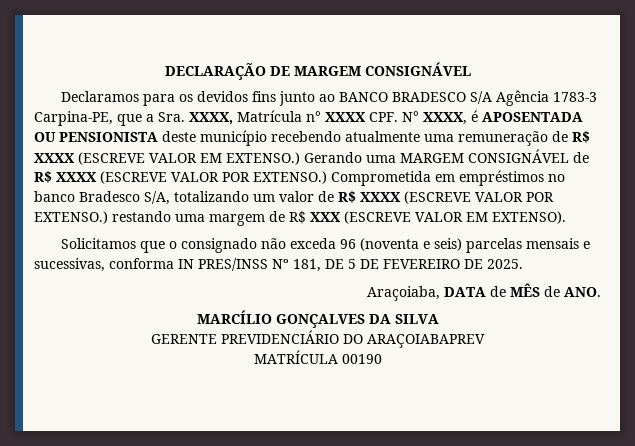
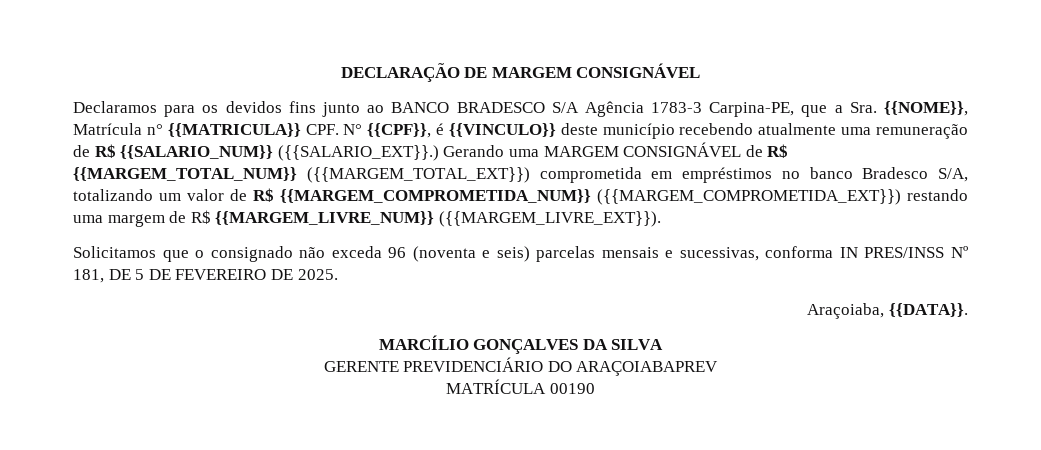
- Declaramos para os devidos fins junto ao BANCO BRADESCO S/A Agência 1783-3 Carpina-PE, que a Sra. XXXX, Matrícula n° XXXX CPF. N° XXXX, é APOSENTADA OU PENSIONISTA deste município recebendo atualmente uma remuneração de R$ XXXX (ESCREVE VALOR EM EXTENSO.)
+ Declaramos para os devidos fins junto ao BANCO BRADESCO S/A Agência 1783-3 Carpina-PE, que a Sra. {{NOME}}, Matrícula n° {{MATRICULA}} CPF. N° {{CPF}}, é {{VINCULO}} deste município recebendo atualmente uma remuneração de R$ {{SALARIO_NUM}} ({{SALARIO_EXT}}.)
- Gerando uma MARGEM CONSIGNÁVEL de R$ XXXX (ESCREVE VALOR POR EXTENSO.) Comprometida em empréstimos no banco Bradesco S/A, totalizando um valor de R$ XXXX (ESCREVE VALOR POR EXTENSO.) restando uma margem de R$ XXX (ESCREVE VALOR EM EXTENSO).
+ Gerando uma MARGEM CONSIGNÁVEL de R$ {{MARGEM_TOTAL_NUM}} ({{MARGEM_TOTAL_EXT}}) comprometida em empréstimos no banco Bradesco S/A, totalizando um valor de R$ {{MARGEM_COMPROMETIDA_NUM}} ({{MARGEM_COMPROMETIDA_EXT}}) restando uma margem de R$ {{MARGEM_LIVRE_NUM}} ({{MARGEM_LIVRE_EXT}}).
- Araçoiaba, DATA de MÊS de ANO.
+ Araçoiaba, {{DATA}}.

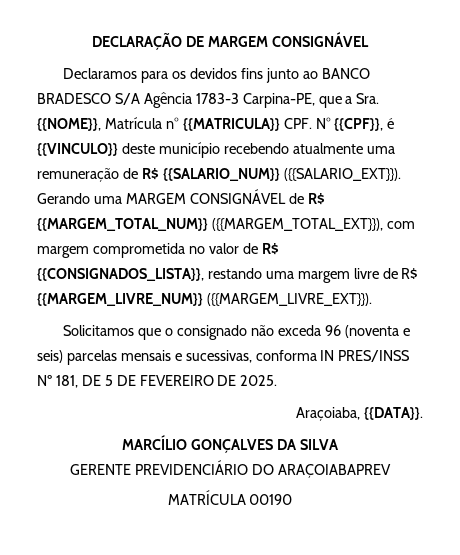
- Declaramos para os devidos fins junto ao BANCO BRADESCO S/A Agência 1783-3 Carpina-PE, que a Sra. {{NOME}}, Matrícula n° {{MATRICULA}} CPF. N° {{CPF}}, é {{VINCULO}} deste município recebendo atualmente uma remuneração de R$ {{SALARIO_NUM}} ({{SALARIO_EXT}}.)
+ Declaramos para os devidos fins junto ao BANCO BRADESCO S/A Agência 1783-3 Carpina-PE, que a Sra. {{NOME}}, Matrícula n° {{MATRICULA}} CPF. N° {{CPF}}, é {{VINCULO}} deste município recebendo atualmente uma remuneração de R$ {{SALARIO_NUM}} ({{SALARIO_EXT}}).
- Gerando uma MARGEM CONSIGNÁVEL de R$ {{MARGEM_TOTAL_NUM}} ({{MARGEM_TOTAL_EXT}}) comprometida em empréstimos no banco Bradesco S/A, totalizando um valor de R$ {{MARGEM_COMPROMETIDA_NUM}} ({{MARGEM_COMPROMETIDA_EXT}}) restando uma margem de R$ {{MARGEM_LIVRE_NUM}} ({{MARGEM_LIVRE_EXT}}).
+ Gerando uma MARGEM CONSIGNÁVEL de R$ {{MARGEM_TOTAL_NUM}} ({{MARGEM_TOTAL_EXT}}), com margem comprometida no valor de R$ {{CONSIGNADOS_LISTA}}, restando uma margem livre de R$ {{MARGEM_LIVRE_NUM}} ({{MARGEM_LIVRE_EXT}}).

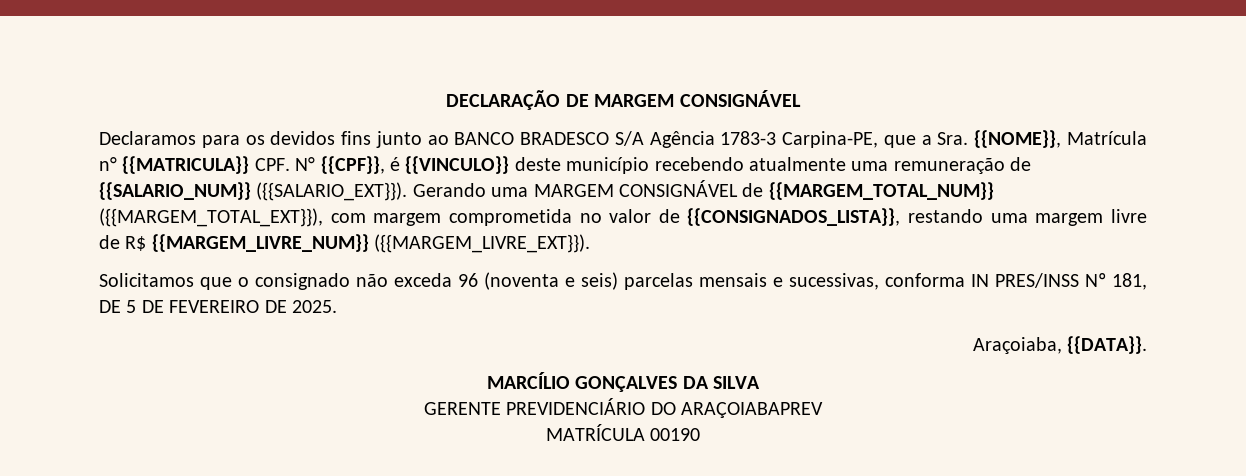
- Declaramos para os devidos fins junto ao BANCO BRADESCO S/A Agência 1783-3 Carpina-PE, que a Sra. {{NOME}}, Matrícula n° {{MATRICULA}} CPF. N° {{CPF}}, é {{VINCULO}} deste município recebendo atualmente uma remuneração de R$ {{SALARIO_NUM}} ({{SALARIO_EXT}}).
+ Declaramos para os devidos fins junto ao BANCO BRADESCO S/A Agência 1783-3 Carpina-PE, que a Sra. {{NOME}}, Matrícula n° {{MATRICULA}} CPF. N° {{CPF}}, é {{VINCULO}} deste município recebendo atualmente uma remuneração de {{SALARIO_NUM}} ({{SALARIO_EXT}}).
- Gerando uma MARGEM CONSIGNÁVEL de R$ {{MARGEM_TOTAL_NUM}} ({{MARGEM_TOTAL_EXT}}), com margem comprometida no valor de R$ {{CONSIGNADOS_LISTA}}, restando uma margem livre de R$ {{MARGEM_LIVRE_NUM}} ({{MARGEM_LIVRE_EXT}}).
+ Gerando uma MARGEM CONSIGNÁVEL de {{MARGEM_TOTAL_NUM}} ({{MARGEM_TOTAL_EXT}}), com margem comprometida no valor de {{CONSIGNADOS_LISTA}}, restando uma margem livre de R$ {{MARGEM_LIVRE_NUM}} ({{MARGEM_LIVRE_EXT}}).

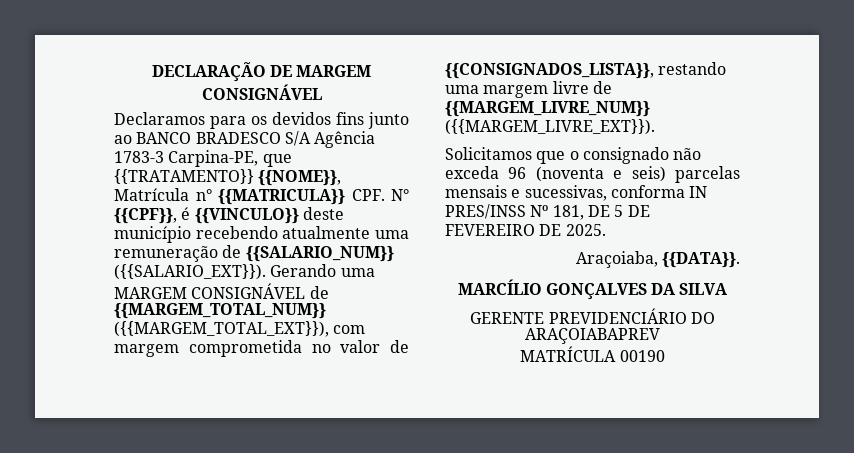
- Declaramos para os devidos fins junto ao BANCO BRADESCO S/A Agência 1783-3 Carpina-PE, que a Sra. {{NOME}}, Matrícula n° {{MATRICULA}} CPF. N° {{CPF}}, é {{VINCULO}} deste município recebendo atualmente uma remuneração de {{SALARIO_NUM}} ({{SALARIO_EXT}}).
+ Declaramos para os devidos fins junto ao BANCO BRADESCO S/A Agência 1783-3 Carpina-PE, que {{TRATAMENTO}} {{NOME}}, Matrícula n° {{MATRICULA}} CPF. N° {{CPF}}, é {{VINCULO}} deste município recebendo atualmente uma remuneração de {{SALARIO_NUM}} ({{SALARIO_EXT}}).
- Gerando uma MARGEM CONSIGNÁVEL de {{MARGEM_TOTAL_NUM}} ({{MARGEM_TOTAL_EXT}}), com margem comprometida no valor de {{CONSIGNADOS_LISTA}}, restando uma margem livre de R$ {{MARGEM_LIVRE_NUM}} ({{MARGEM_LIVRE_EXT}}).
+ Gerando uma MARGEM CONSIGNÁVEL de {{MARGEM_TOTAL_NUM}} ({{MARGEM_TOTAL_EXT}}), com margem comprometida no valor de {{CONSIGNADOS_LISTA}}, restando uma margem livre de {{MARGEM_LIVRE_NUM}} ({{MARGEM_LIVRE_EXT}}).

